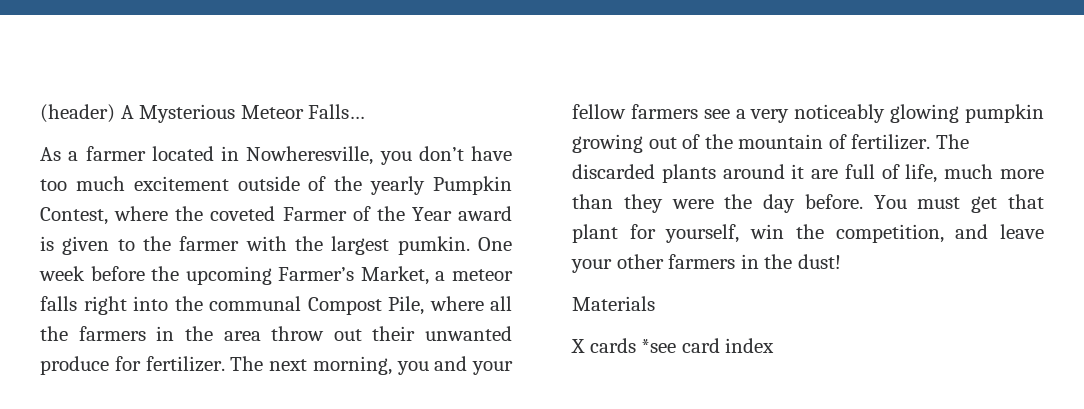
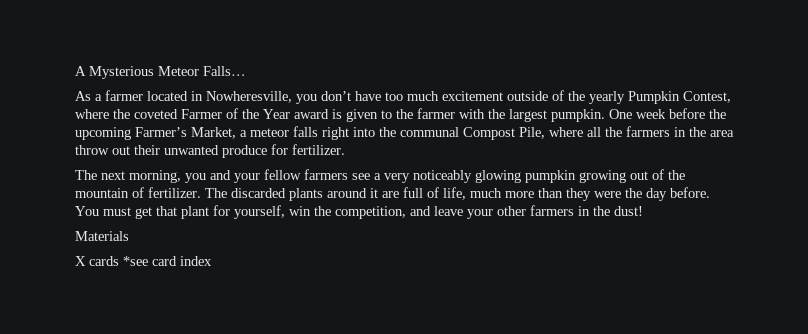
- (header) A Mysterious Meteor Falls…
+ A Mysterious Meteor Falls…
- As a farmer located in Nowheresville, you don’t have too much excitement outside of the yearly Pumpkin Contest, where the coveted Farmer of the Year award is given to the farmer with the largest pumkin.
+ As a farmer located in Nowheresville, you don’t have too much excitement outside of the yearly Pumpkin Contest, where the coveted Farmer of the Year award is given to the farmer with the largest pumpkin.
- One week before the upcoming Farmer’s Market, a meteor falls right into the communal Compost Pile, where all the farmers in the area throw out their unwanted produce for fertilizer. The next morning, you and your fellow farmers see a very noticeably glowing pumpkin growing out of the mountain of fertilizer.
+ One week before the upcoming Farmer’s Market, a meteor falls right into the communal Compost Pile, where all the farmers in the area throw out their unwanted produce for fertilizer.
+ The next morning, you and your fellow farmers see a very noticeably glowing pumpkin growing out of the mountain of fertilizer.

